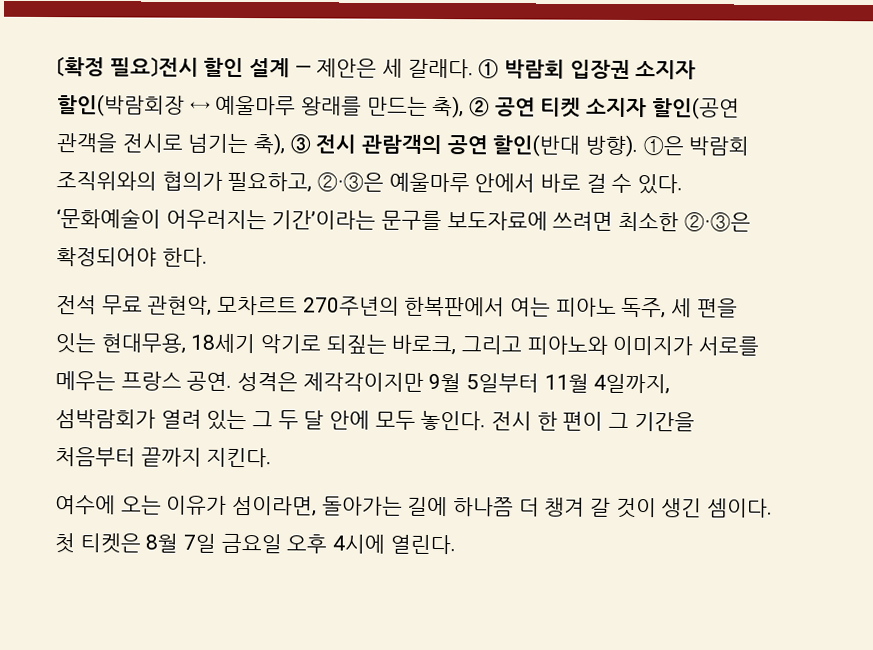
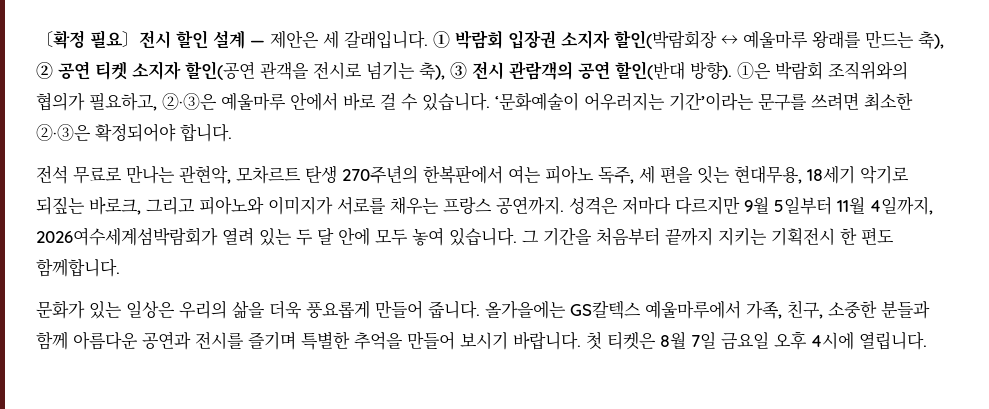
- 〔확정 필요〕전시 할인 설계 — 제안은 세 갈래다.
+ 〔확정 필요〕전시 할인 설계 — 제안은 세 갈래입니다.
- ①은 박람회 조직위와의 협의가 필요하고, ②·③은 예울마루 안에서 바로 걸 수 있다.
+ ①은 박람회 조직위와의 협의가 필요하고, ②·③은 예울마루 안에서 바로 걸 수 있습니다.
- ‘문화예술이 어우러지는 기간’이라는 문구를 보도자료에 쓰려면 최소한 ②·③은 확정되어야 한다.
+ ‘문화예술이 어우러지는 기간’이라는 문구를 쓰려면 최소한 ②·③은 확정되어야 합니다.
- 전석 무료 관현악, 모차르트 270주년의 한복판에서 여는 피아노 독주, 세 편을 잇는 현대무용, 18세기 악기로 되짚는 바로크, 그리고 피아노와 이미지가 서로를 메우는 프랑스 공연. 성격은 제각각이지만 9월 5일부터 11월 4일까지, 섬박람회가 열려 있는 그 두 달 안에 모두 놓인다. 전시 한 편이 그 기간을 처음부터 끝까지 지킨다.
- 여수에 오는 이유가 섬이라면, 돌아가는 길에 하나쯤 더 챙겨 갈 것이 생긴 셈이다.
+ 전석 무료로 만나는 관현악, 모차르트 탄생 270주년의 한복판에서 여는 피아노 독주, 세 편을 잇는 현대무용, 18세기 악기로 되짚는 바로크, 그리고 피아노와 이미지가 서로를 채우는 프랑스 공연까지. 성격은 저마다 다르지만 9월 5일부터 11월 4일까지, 2026여수세계섬박람회가 열려 있는 두 달 안에 모두 놓여 있습니다. 그 기간을 처음부터 끝까지 지키는 기획전시 한 편도 함께합니다.
+ 문화가 있는 일상은 우리의 삶을 더욱 풍요롭게 만들어 줍니다. 올가을에는 GS칼텍스 예울마루에서 가족, 친구, 소중한 분들과 함께 아름다운 공연과 전시를 즐기며 특별한 추억을 만들어 보시기 바랍니다.
- 첫 티켓은 8월 7일 금요일 오후 4시에 열린다.
+ 첫 티켓은 8월 7일 금요일 오후 4시에 열립니다.

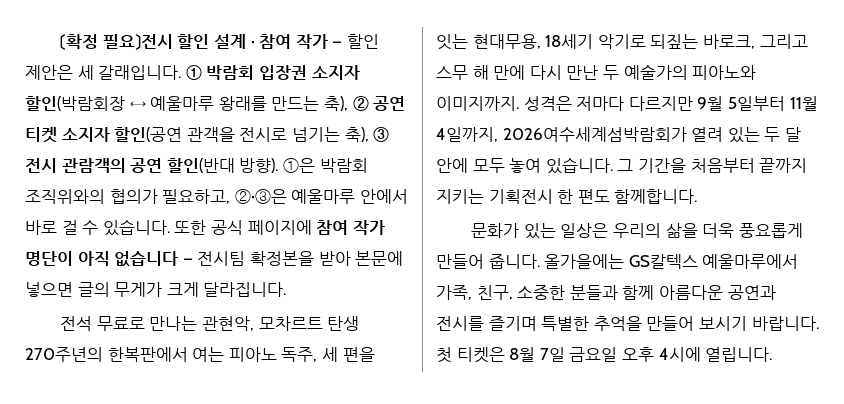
- 〔확정 필요〕전시 할인 설계 — 제안은 세 갈래입니다.
+ 〔확정 필요〕전시 할인 설계 · 참여 작가 — 할인 제안은 세 갈래입니다.
- ‘문화예술이 어우러지는 기간’이라는 문구를 쓰려면 최소한 ②·③은 확정되어야 합니다.
+ 또한 공식 페이지에 참여 작가 명단이 아직 없습니다 — 전시팀 확정본을 받아 본문에 넣으면 글의 무게가 크게 달라집니다.
- 전석 무료로 만나는 관현악, 모차르트 탄생 270주년의 한복판에서 여는 피아노 독주, 세 편을 잇는 현대무용, 18세기 악기로 되짚는 바로크, 그리고 피아노와 이미지가 서로를 채우는 프랑스 공연까지.
+ 전석 무료로 만나는 관현악, 모차르트 탄생 270주년의 한복판에서 여는 피아노 독주, 세 편을 잇는 현대무용, 18세기 악기로 되짚는 바로크, 그리고 스무 해 만에 다시 만난 두 예술가의 피아노와 이미지까지.

